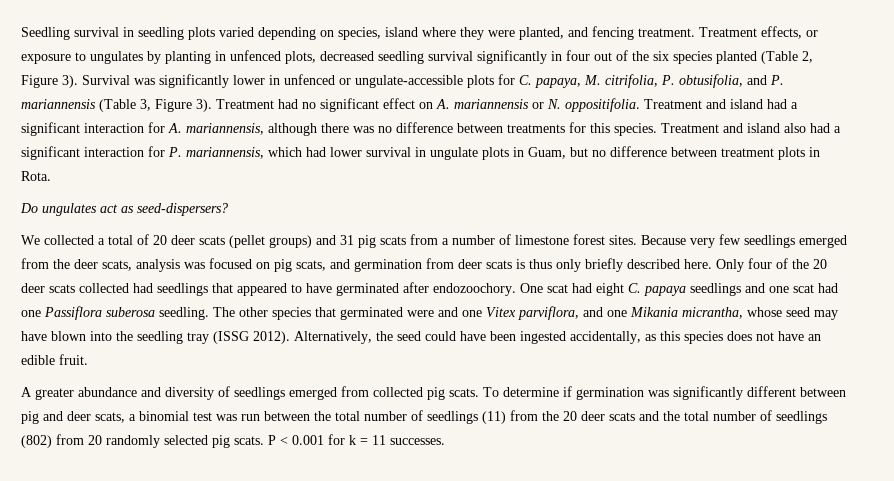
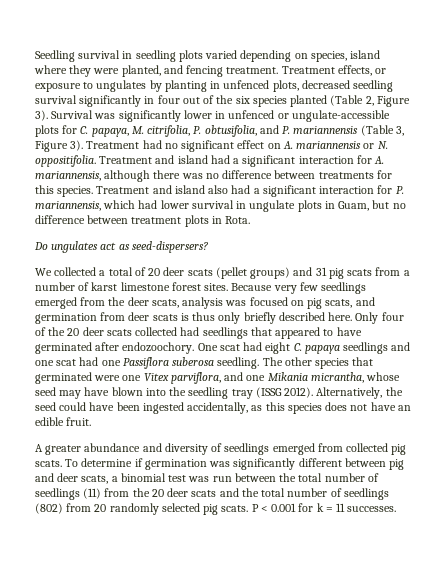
- We collected a total of 20 deer scats (pellet groups) and 31 pig scats from a number of limestone forest sites.
+ We collected a total of 20 deer scats (pellet groups) and 31 pig scats from a number of karst limestone forest sites.
- The other species that germinated were and one Vitex parviflora, and one Mikania micrantha, whose seed may have blown into the seedling tray (ISSG 2012).
+ The other species that germinated were one Vitex parviflora, and one Mikania micrantha, whose seed may have blown into the seedling tray (ISSG 2012).

